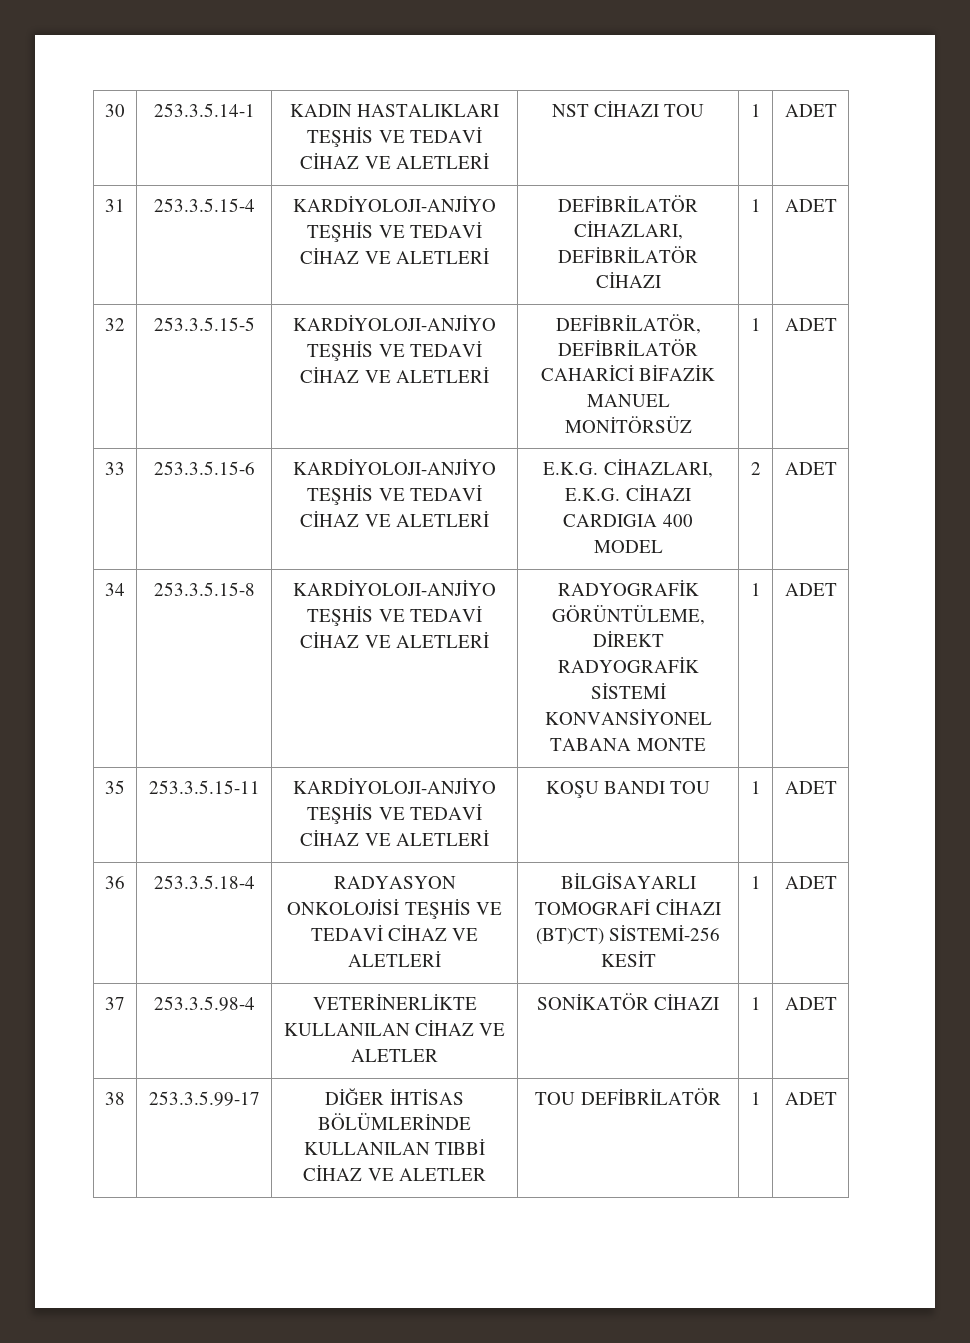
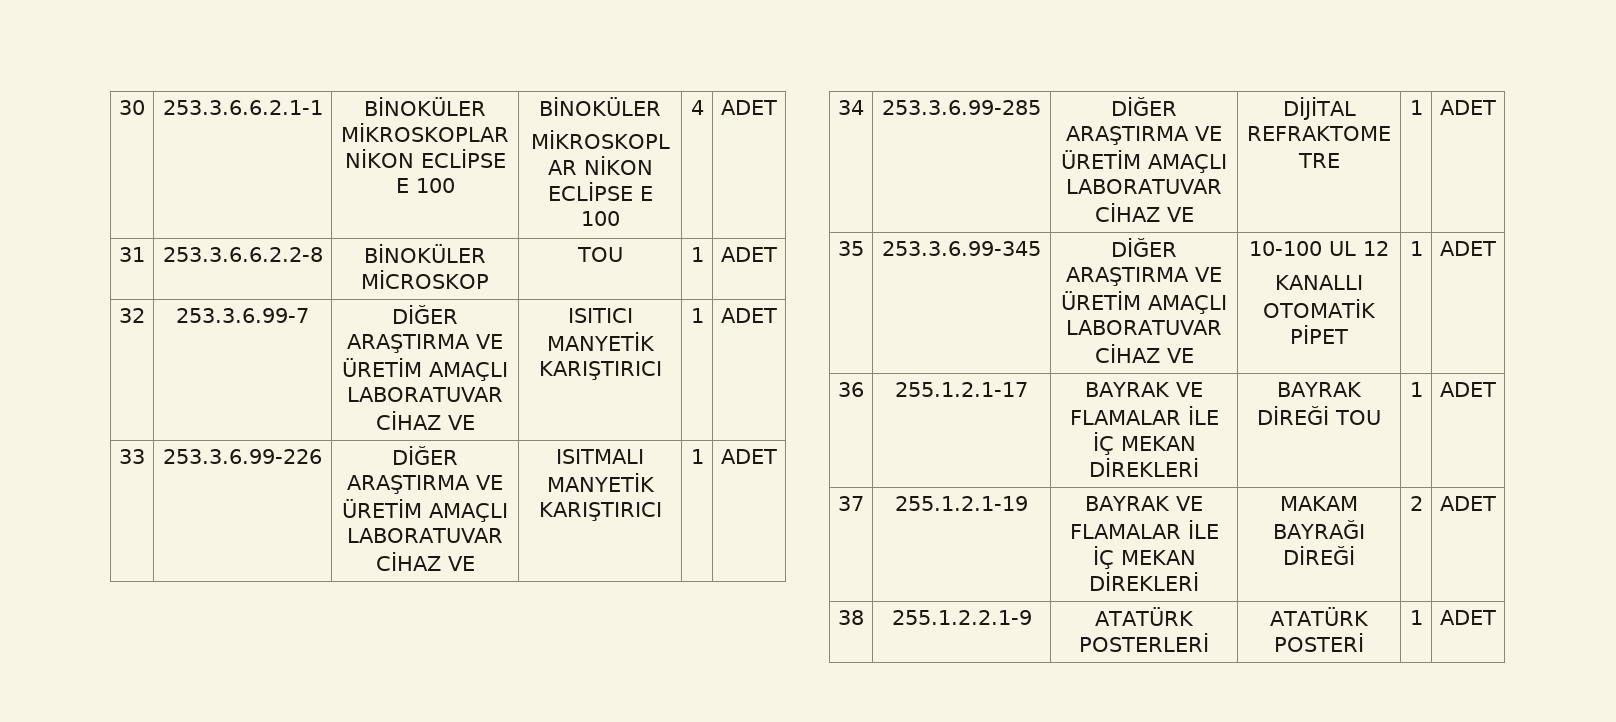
- 30 | 253.3.5.14-1 | KADIN HASTALIKLARI TEŞHİS VE TEDAVİ CİHAZ VE ALETLERİ | NST CİHAZI TOU | 1 | ADET
- 31 | 253.3.5.15-4 | KARDİYOLOJI-ANJİYO TEŞHİS VE TEDAVİ CİHAZ VE ALETLERİ | DEFİBRİLATÖR CİHAZLARI, DEFİBRİLATÖR CİHAZI | 1 | ADET
- 32 | 253.3.5.15-5 | KARDİYOLOJI-ANJİYO TEŞHİS VE TEDAVİ CİHAZ VE ALETLERİ | DEFİBRİLATÖR, DEFİBRİLATÖR CAHARİCİ BİFAZİK MANUEL MONİTÖRSÜZ | 1 | ADET
- 33 | 253.3.5.15-6 | KARDİYOLOJI-ANJİYO TEŞHİS VE TEDAVİ CİHAZ VE ALETLERİ | E.K.G. CİHAZLARI, E.K.G. CİHAZI CARDIGIA 400 MODEL | 2 | ADET
- 34 | 253.3.5.15-8 | KARDİYOLOJI-ANJİYO TEŞHİS VE TEDAVİ CİHAZ VE ALETLERİ | RADYOGRAFİK GÖRÜNTÜLEME, DİREKT RADYOGRAFİK SİSTEMİ KONVANSİYONEL TABANA MONTE | 1 | ADET
- 35 | 253.3.5.15-11 | KARDİYOLOJI-ANJİYO TEŞHİS VE TEDAVİ CİHAZ VE ALETLERİ | KOŞU BANDI TOU | 1 | ADET
- 36 | 253.3.5.18-4 | RADYASYON ONKOLOJİSİ TEŞHİS VE TEDAVİ CİHAZ VE ALETLERİ | BİLGİSAYARLI TOMOGRAFİ CİHAZI (BT)CT) SİSTEMİ-256 KESİT | 1 | ADET
- 37 | 253.3.5.98-4 | VETERİNERLİKTE KULLANILAN CİHAZ VE ALETLER | SONİKATÖR CİHAZI | 1 | ADET
- 38 | 253.3.5.99-17 | DİĞER İHTİSAS BÖLÜMLERİNDE KULLANILAN TIBBİ CİHAZ VE ALETLER | TOU DEFİBRİLATÖR | 1 | ADET
+ 30 | 253.3.6.6.2.1-1 | BİNOKÜLER MİKROSKOPLAR NİKON ECLİPSE E 100 | BİNOKÜLER
+ MİKROSKOPL AR NİKON ECLİPSE E 100 | 4 | ADET
+ 31 | 253.3.6.6.2.2-8 | BİNOKÜLER MİCROSKOP | TOU | 1 | ADET
+ 32 | 253.3.6.99-7 | DİĞER ARAŞTIRMA VE ÜRETİM AMAÇLI LABORATUVAR CİHAZ VE | ISITICI MANYETİK KARIŞTIRICI | 1 | ADET
+ 33 | 253.3.6.99-226 | DİĞER ARAŞTIRMA VE ÜRETİM AMAÇLI LABORATUVAR CİHAZ VE | ISITMALI MANYETİK KARIŞTIRICI | 1 | ADET
+ 34 | 253.3.6.99-285 | DİĞER ARAŞTIRMA VE ÜRETİM AMAÇLI LABORATUVAR CİHAZ VE | DİJİTAL REFRAKTOME TRE | 1 | ADET
+ 35 | 253.3.6.99-345 | DİĞER ARAŞTIRMA VE ÜRETİM AMAÇLI LABORATUVAR CİHAZ VE | 10-100 UL 12
+ KANALLI OTOMATİK PİPET | 1 | ADET
+ 36 | 255.1.2.1-17 | BAYRAK VE FLAMALAR İLE İÇ MEKAN DİREKLERİ | BAYRAK DİREĞİ TOU | 1 | ADET
+ 37 | 255.1.2.1-19 | BAYRAK VE FLAMALAR İLE İÇ MEKAN DİREKLERİ | MAKAM BAYRAĞI DİREĞİ | 2 | ADET
+ 38 | 255.1.2.2.1-9 | ATATÜRK POSTERLERİ | ATATÜRK POSTERİ | 1 | ADET

